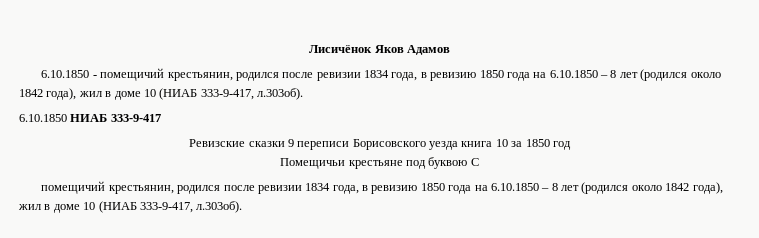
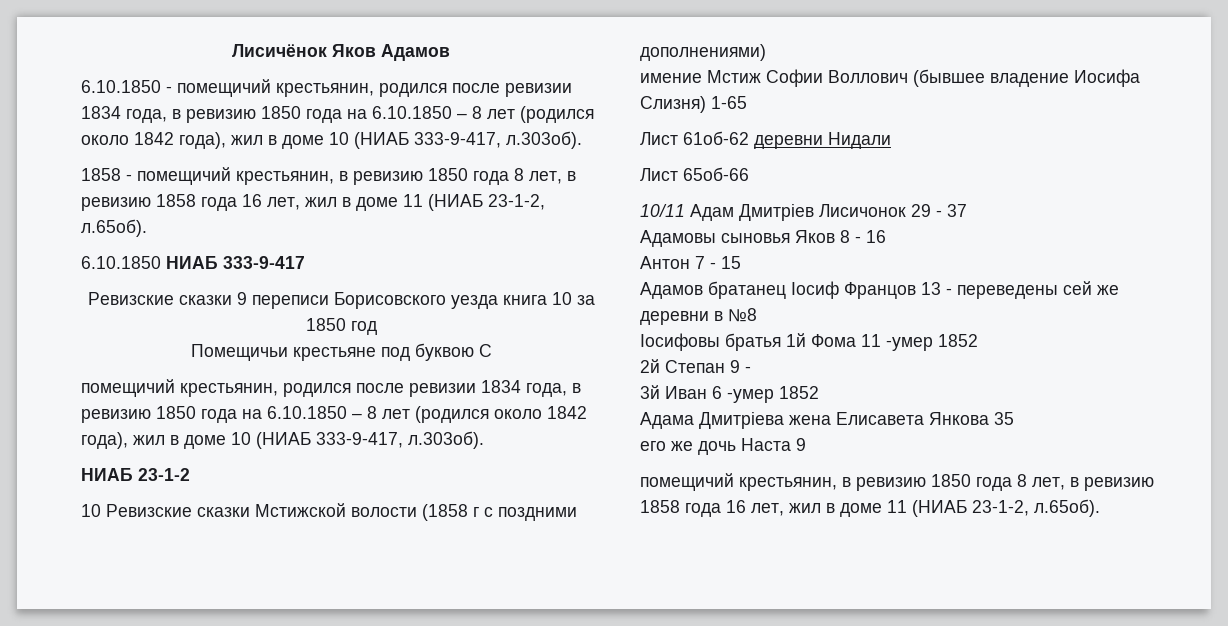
+ 1858 - помещичий крестьянин, в ревизию 1850 года 8 лет, в ревизию 1858 года 16 лет, жил в доме 11 (НИАБ 23-1-2, л.65об).
+ НИАБ 23-1-2
+ 10 Ревизские сказки Мстижской волости (1858 г с поздними дополнениями)
+ имение Мстиж Софии Воллович (бывшее владение Иосифа Слизня) 1-65
+ Лист 61об-62 деревни Нидали
+ Лист 65об-66
+ 10/11 Адам Дмитрiев Лисичонок 29 - 37
+ Адамовы сыновья Яков 8 - 16
+ Антон 7 - 15
+ Адамов братанец Iосиф Францов 13 - переведены сей же деревни в №8
+ Iосифовы братья 1й Фома 11 -умер 1852
+ 2й Степан 9 -
+ 3й Иван 6 -умер 1852
+ Адама Дмитрiева жена Елисавета Янкова 35
+ его же дочь Наста 9
+ помещичий крестьянин, в ревизию 1850 года 8 лет, в ревизию 1858 года 16 лет, жил в доме 11 (НИАБ 23-1-2, л.65об).

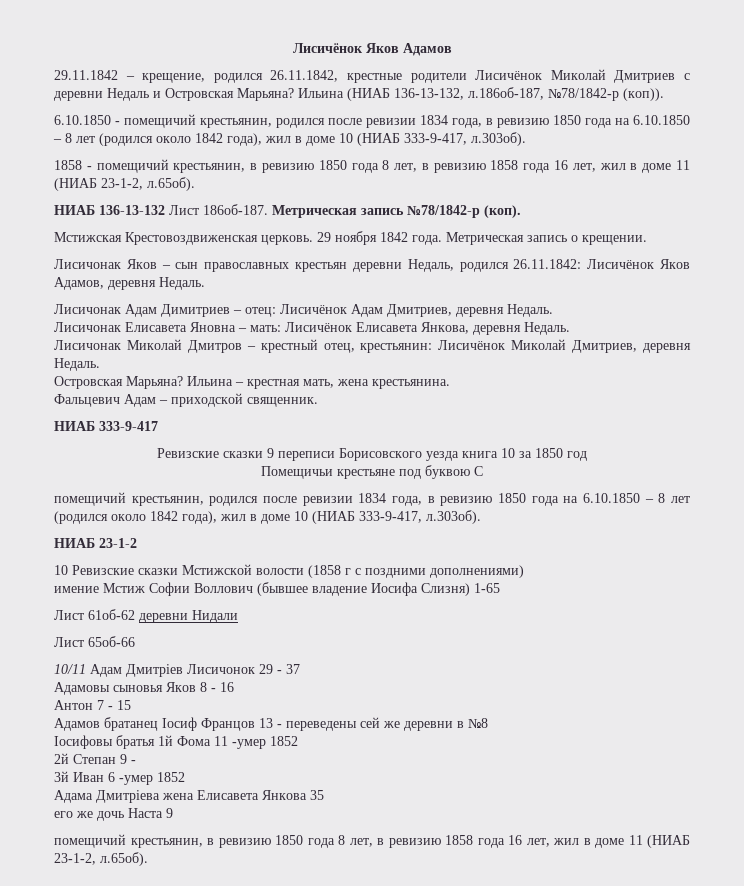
+ 29.11.1842 – крещение, родился 26.11.1842, крестные родители Лисичёнок Миколай Дмитриев с деревни Недаль и Островская Марьяна? Ильина (НИАБ 136-13-132, л.186об-187, №78/1842-р (коп)).
- 6.10.1850 НИАБ 333-9-417
+ НИАБ 136-13-132 Лист 186об-187. Метрическая запись №78/1842-р (коп).
+ Мстижская Крестовоздвиженская церковь. 29 ноября 1842 года. Метрическая запись о крещении.
+ Лисичонак Яков – сын православных крестьян деревни Недаль, родился 26.11.1842: Лисичёнок Яков Адамов, деревня Недаль.
+ Лисичонак Адам Димитриев – отец: Лисичёнок Адам Дмитриев, деревня Недаль.
+ Лисичонак Елисавета Яновна – мать: Лисичёнок Елисавета Янкова, деревня Недаль.
+ Лисичонак Миколай Дмитров – крестный отец, крестьянин: Лисичёнок Миколай Дмитриев, деревня Недаль.
+ Островская Марьяна? Ильина – крестная мать, жена крестьянина.
+ Фальцевич Адам – приходской священник.
+ НИАБ 333-9-417

